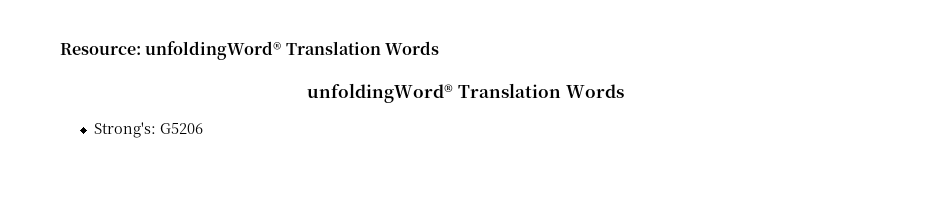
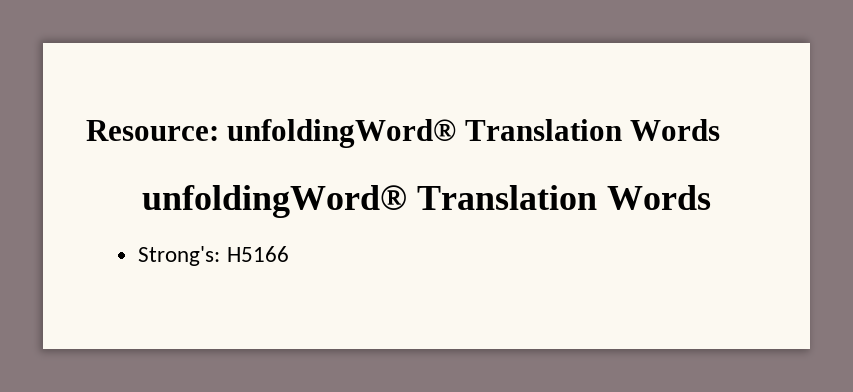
- Strong's: G5206
+ Strong's: H5166

